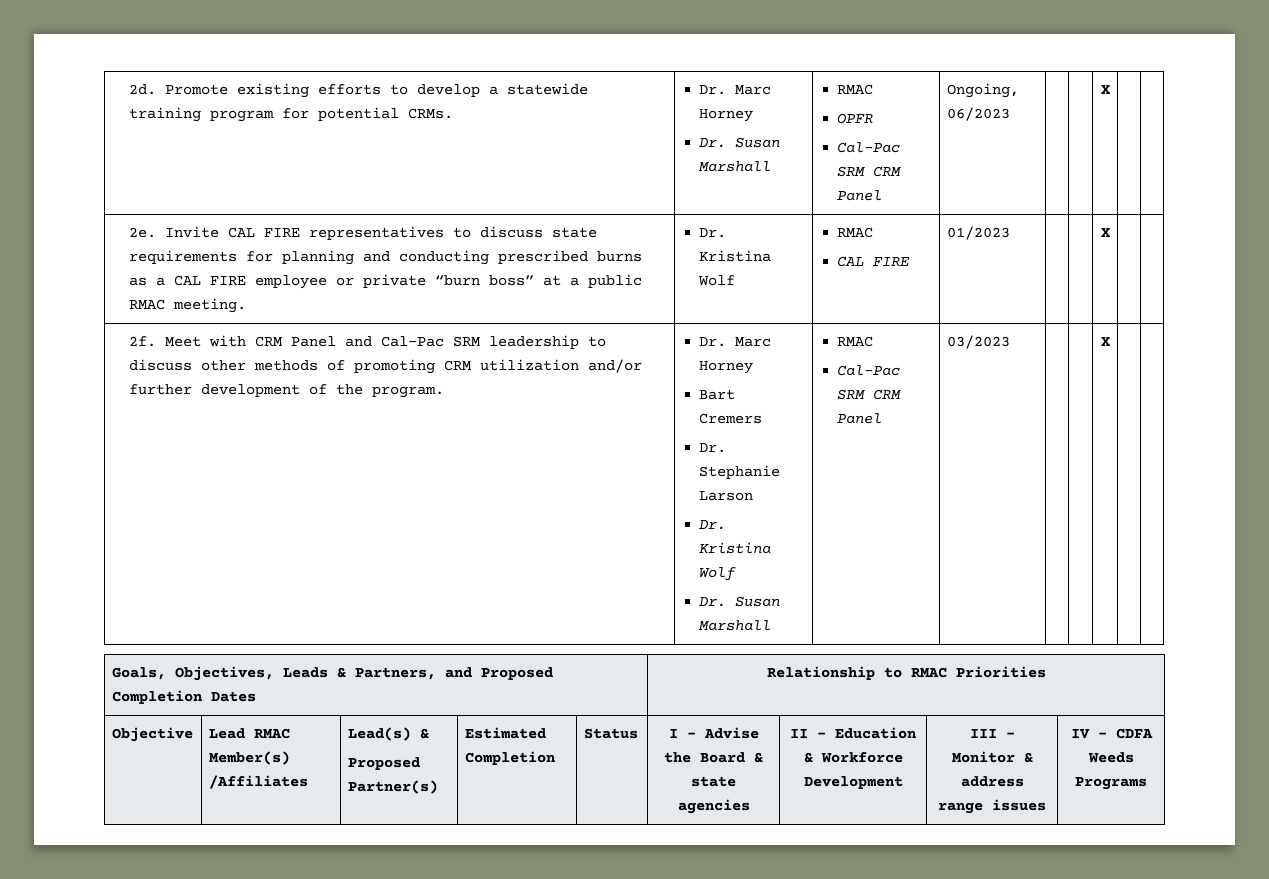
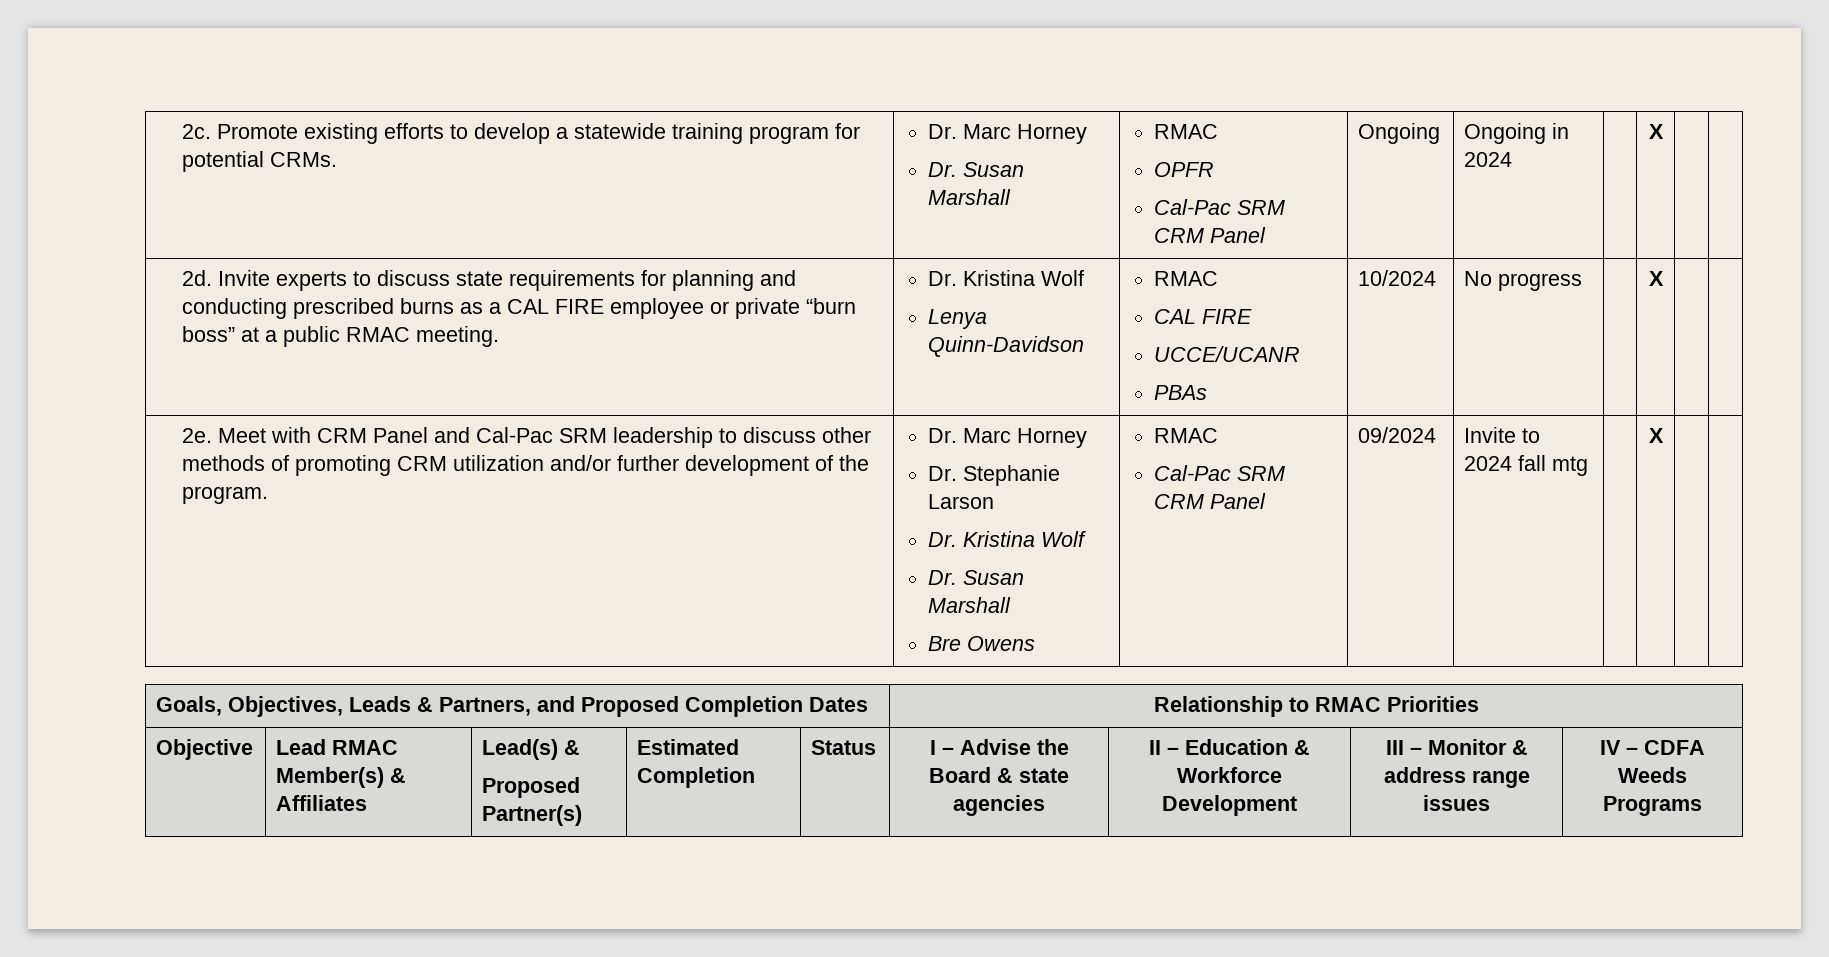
- 2d. Promote existing efforts to develop a statewide training program for potential CRMs. | Dr. Marc Horney
+ 2c. Promote existing efforts to develop a statewide training program for potential CRMs. | Dr. Marc Horney
  Dr. Susan Marshall | RMAC
  OPFR
- Cal-Pac SRM CRM Panel | Ongoing, 06/2023 | | | X | |
- 2e. Invite CAL FIRE representatives to discuss state requirements for planning and conducting prescribed burns as a CAL FIRE employee or private “burn boss” at a public RMAC meeting. | Dr. Kristina Wolf | RMAC
- CAL FIRE | 01/2023 | | | X | |
- 2f.
+ Cal-Pac SRM CRM Panel | Ongoing | Ongoing in 2024 | | X | |
+ 2d. Invite experts to discuss state requirements for planning and conducting prescribed burns as a CAL FIRE employee or private “burn boss” at a public RMAC meeting. | Dr. Kristina Wolf
+ Lenya Quinn-Davidson | RMAC
+ CAL FIRE
+ UCCE/UCANR
+ PBAs | 10/2024 | No progress | | X | |
+ 2e.
- Bart Cremers
+ Bre Owens
- 03/2023
+ 09/2024 | Invite to 2024 fall mtg
- Objective | Lead RMAC Member(s) /Affiliates | Lead(s) &
+ Objective | Lead RMAC Member(s) & Affiliates | Lead(s) &

